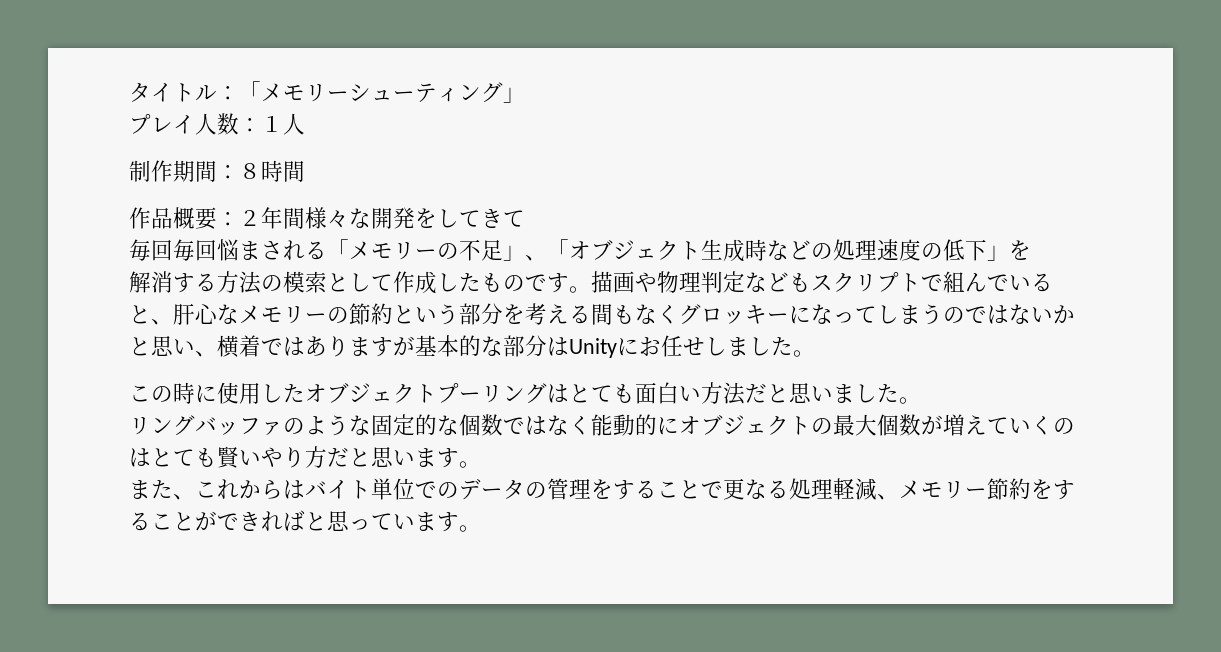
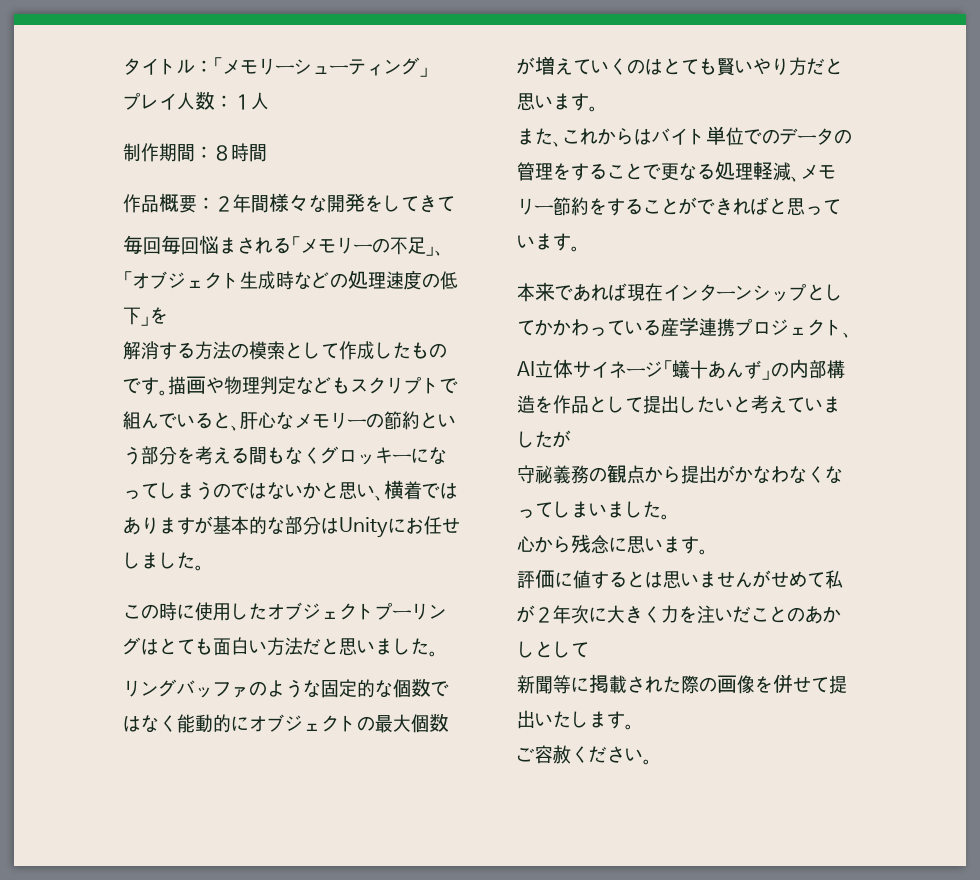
+ 本来であれば現在インターンシップとしてかかわっている産学連携プロジェクト、
+ AI立体サイネージ「蟻十あんず」の内部構造を作品として提出したいと考えていましたが
+ 守秘義務の観点から提出がかなわなくなってしまいました。
+ 心から残念に思います。
+ 評価に値するとは思いませんがせめて私が２年次に大きく力を注いだことのあかしとして
+ 新聞等に掲載された際の画像を併せて提出いたします。
+ ご容赦ください。

